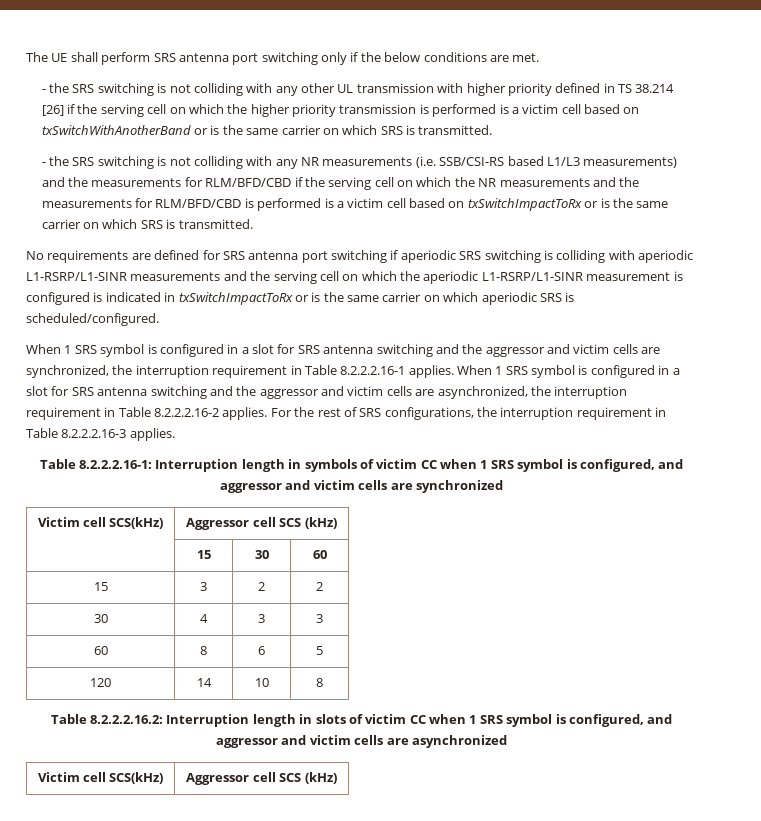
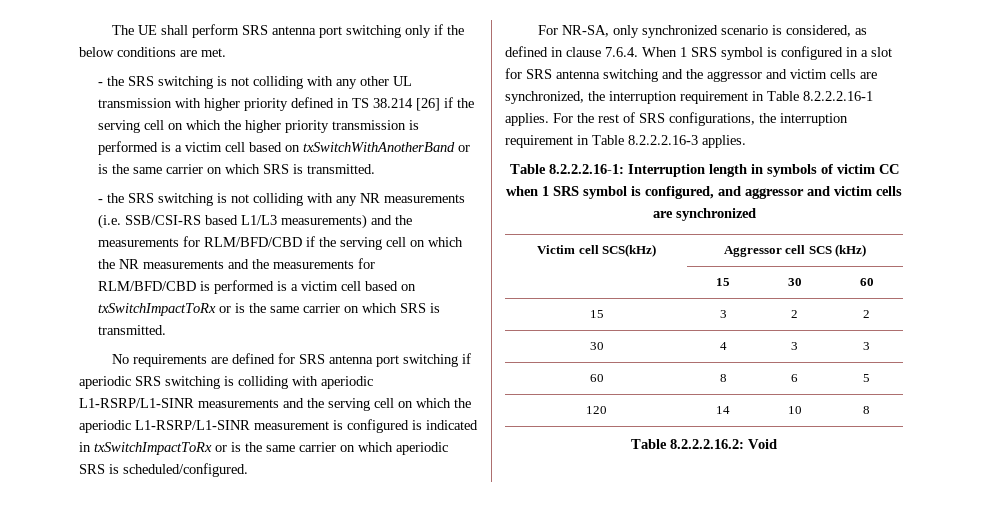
- When 1 SRS symbol is configured in a slot for SRS antenna switching and the aggressor and victim cells are synchronized, the interruption requirement in Table 8.2.2.2.16-1 applies.
+ For NR-SA, only synchronized scenario is considered, as defined in clause 7.6.4. When 1 SRS symbol is configured in a slot for SRS antenna switching and the aggressor and victim cells are synchronized, the interruption requirement in Table 8.2.2.2.16-1 applies.
- When 1 SRS symbol is configured in a slot for SRS antenna switching and the aggressor and victim cells are asynchronized, the interruption requirement in Table 8.2.2.2.16-2 applies.
- Table 8.2.2.2.16.2: Interruption length in slots of victim CC when 1 SRS symbol is configured, and aggressor and victim cells are asynchronized
- Victim cell SCS(kHz) | Aggressor cell SCS (kHz)
+ Table 8.2.2.2.16.2: Void

